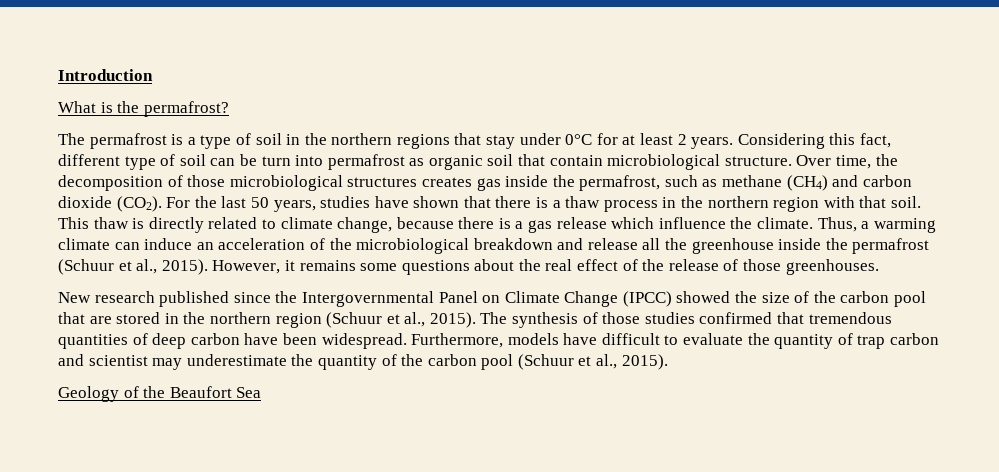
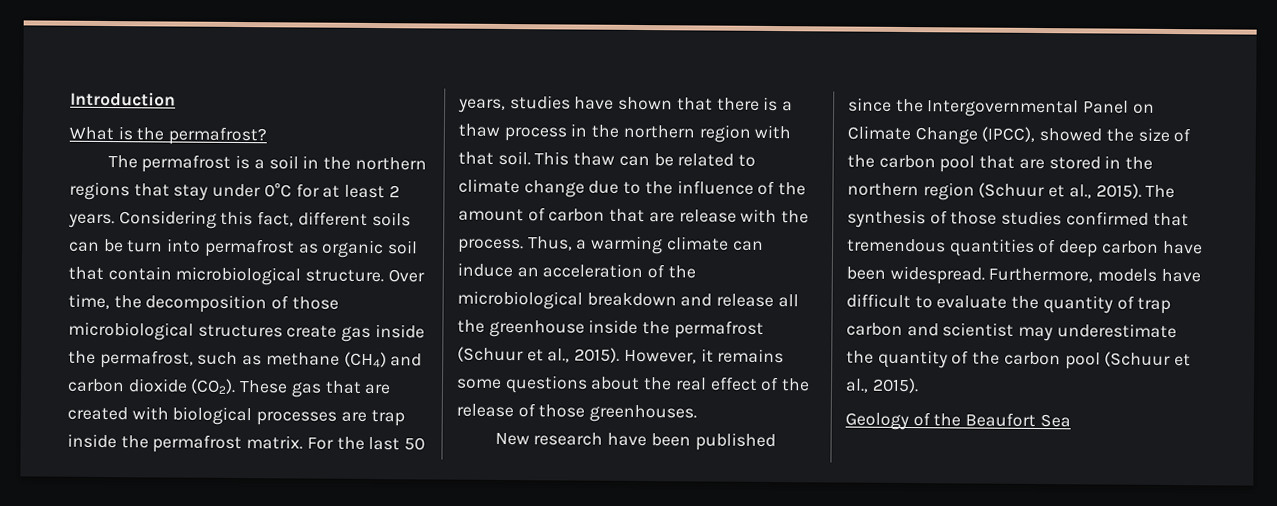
- The permafrost is a type of soil in the northern regions that stay under 0°C for at least 2 years.
+ The permafrost is a soil in the northern regions that stay under 0°C for at least 2 years.
- Considering this fact, different type of soil can be turn into permafrost as organic soil that contain microbiological structure.
+ Considering this fact, different soils can be turn into permafrost as organic soil that contain microbiological structure.
- Over time, the decomposition of those microbiological structures creates gas inside the permafrost, such as methane (CH4) and carbon dioxide (CO2).
+ Over time, the decomposition of those microbiological structures create gas inside the permafrost, such as methane (CH4) and carbon dioxide (CO2).
+ These gas that are created with biological processes are trap inside the permafrost matrix.
- This thaw is directly related to climate change, because there is a gas release which influence the climate.
+ This thaw can be related to climate change due to the influence of the amount of carbon that are release with the process.
- New research published since the Intergovernmental Panel on Climate Change (IPCC) showed the size of the carbon pool that are stored in the northern region (Schuur et al., 2015).
+ New research have been published since the Intergovernmental Panel on Climate Change (IPCC), showed the size of the carbon pool that are stored in the northern region (Schuur et al., 2015).

